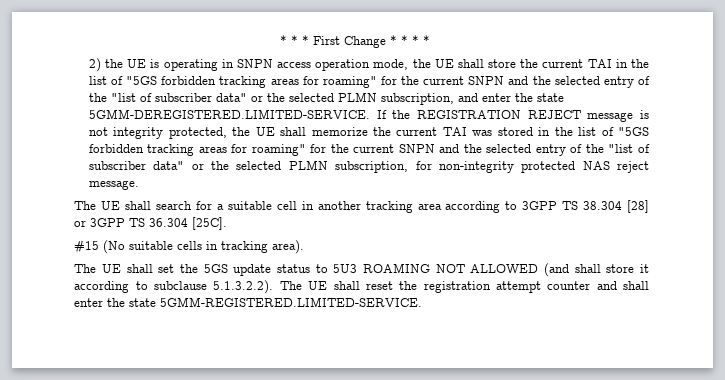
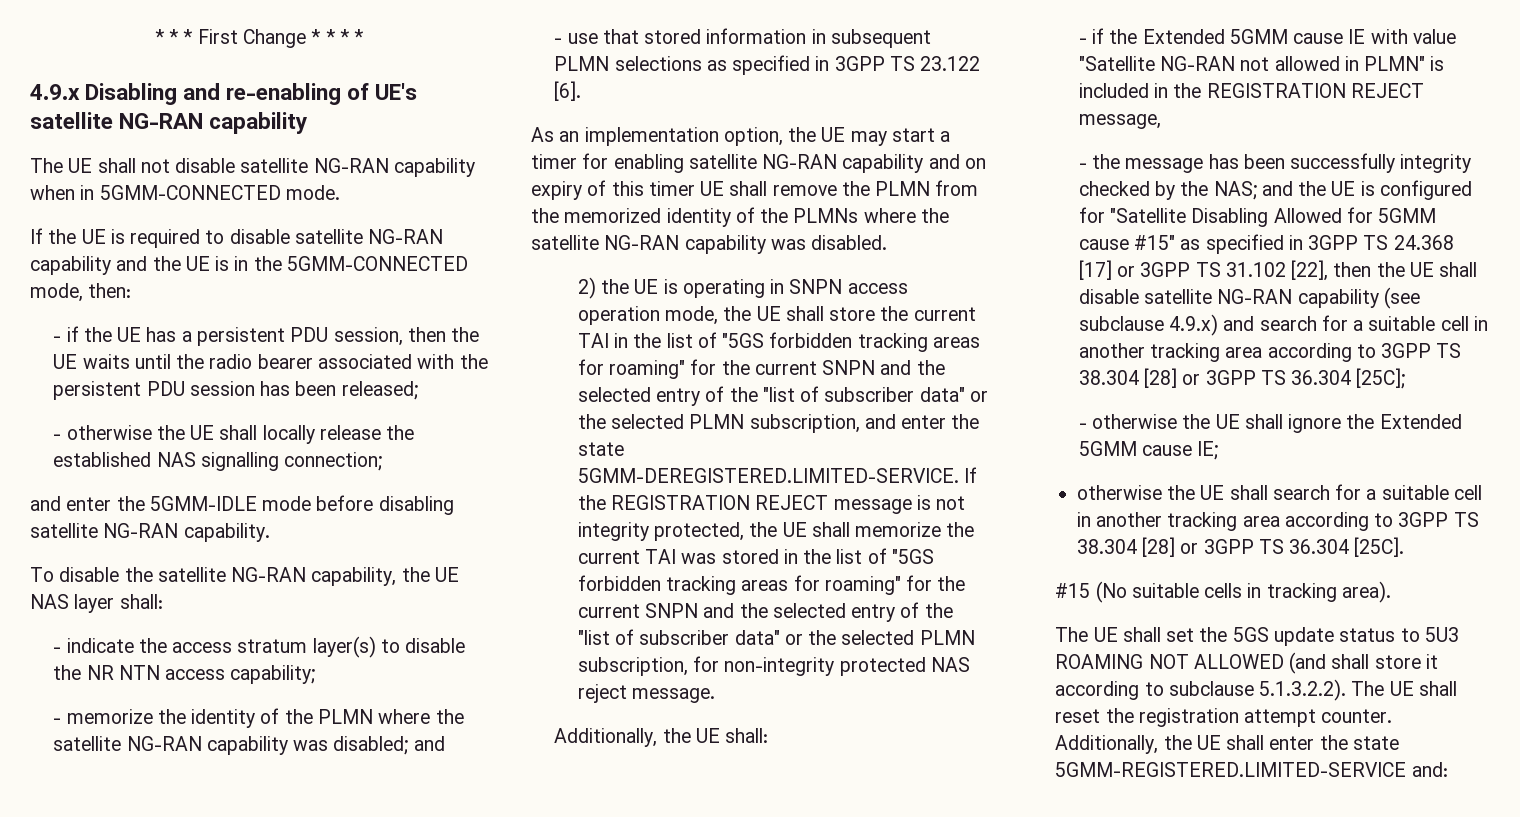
+ 4.9.x Disabling and re-enabling of UE's satellite NG-RAN capability
+ The UE shall not disable satellite NG-RAN capability when in 5GMM-CONNECTED mode.
+ If the UE is required to disable satellite NG-RAN capability and the UE is in the 5GMM-CONNECTED mode, then:
+ - if the UE has a persistent PDU session, then the UE waits until the radio bearer associated with the persistent PDU session has been released;
+ - otherwise the UE shall locally release the established NAS signalling connection;
+ and enter the 5GMM-IDLE mode before disabling satellite NG-RAN capability.
+ To disable the satellite NG-RAN capability, the UE NAS layer shall:
+ - indicate the access stratum layer(s) to disable the NR NTN access capability;
+ - memorize the identity of the PLMN where the satellite NG-RAN capability was disabled; and
+ - use that stored information in subsequent PLMN selections as specified in 3GPP TS 23.122 [6].
+ As an implementation option, the UE may start a timer for enabling satellite NG-RAN capability and on expiry of this timer UE shall remove the PLMN from the memorized identity of the PLMNs where the satellite NG-RAN capability was disabled.
- The UE shall search for a suitable cell in another tracking area according to 3GPP TS 38.304 [28] or 3GPP TS 36.304 [25C].
+ Additionally, the UE shall:
+ - if the Extended 5GMM cause IE with value "Satellite NG-RAN not allowed in PLMN" is included in the REGISTRATION REJECT message,
+ - the message has been successfully integrity checked by the NAS; and the UE is configured for "Satellite Disabling Allowed for 5GMM cause #15" as specified in 3GPP TS 24.368 [17] or 3GPP TS 31.102 [22], then the UE shall disable satellite NG-RAN capability (see subclause 4.9.x) and search for a suitable cell in another tracking area according to 3GPP TS 38.304 [28] or 3GPP TS 36.304 [25C];
+ - otherwise the UE shall ignore the Extended 5GMM cause IE;
+ otherwise the UE shall search for a suitable cell in another tracking area according to 3GPP TS 38.304 [28] or 3GPP TS 36.304 [25C].
- The UE shall set the 5GS update status to 5U3 ROAMING NOT ALLOWED (and shall store it according to subclause 5.1.3.2.2). The UE shall reset the registration attempt counter and shall enter the state 5GMM-REGISTERED.LIMITED-SERVICE.
+ The UE shall set the 5GS update status to 5U3 ROAMING NOT ALLOWED (and shall store it according to subclause 5.1.3.2.2). The UE shall reset the registration attempt counter. Additionally, the UE shall enter the state 5GMM-REGISTERED.LIMITED-SERVICE and:

